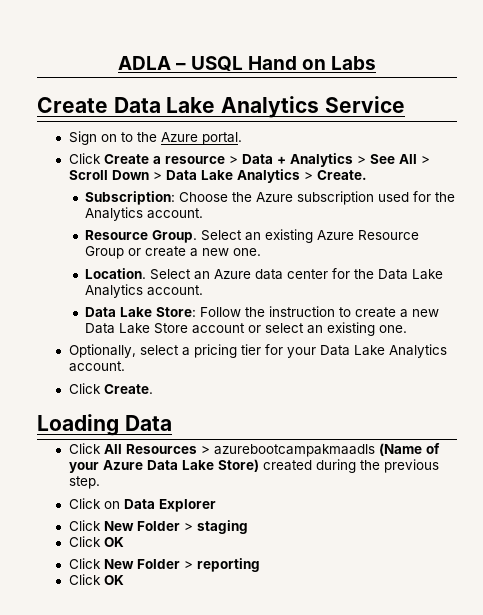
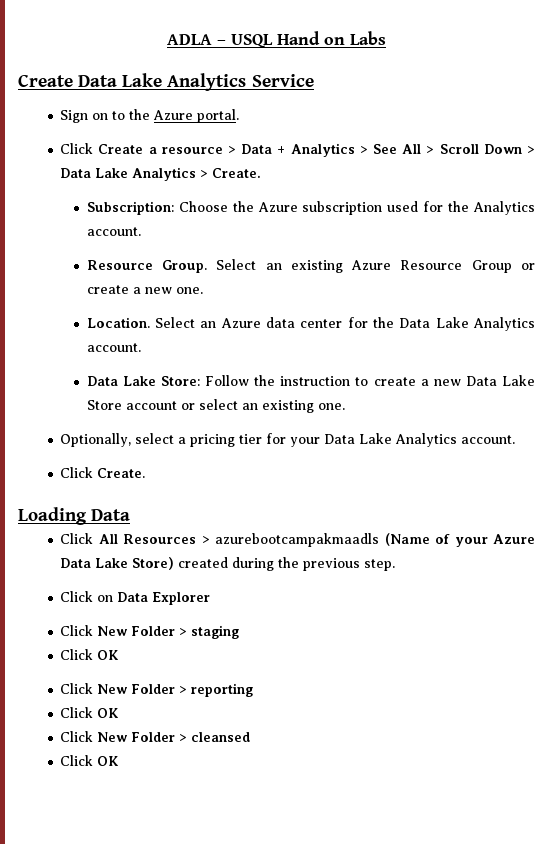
+ Click New Folder > cleansed
+ Click OK

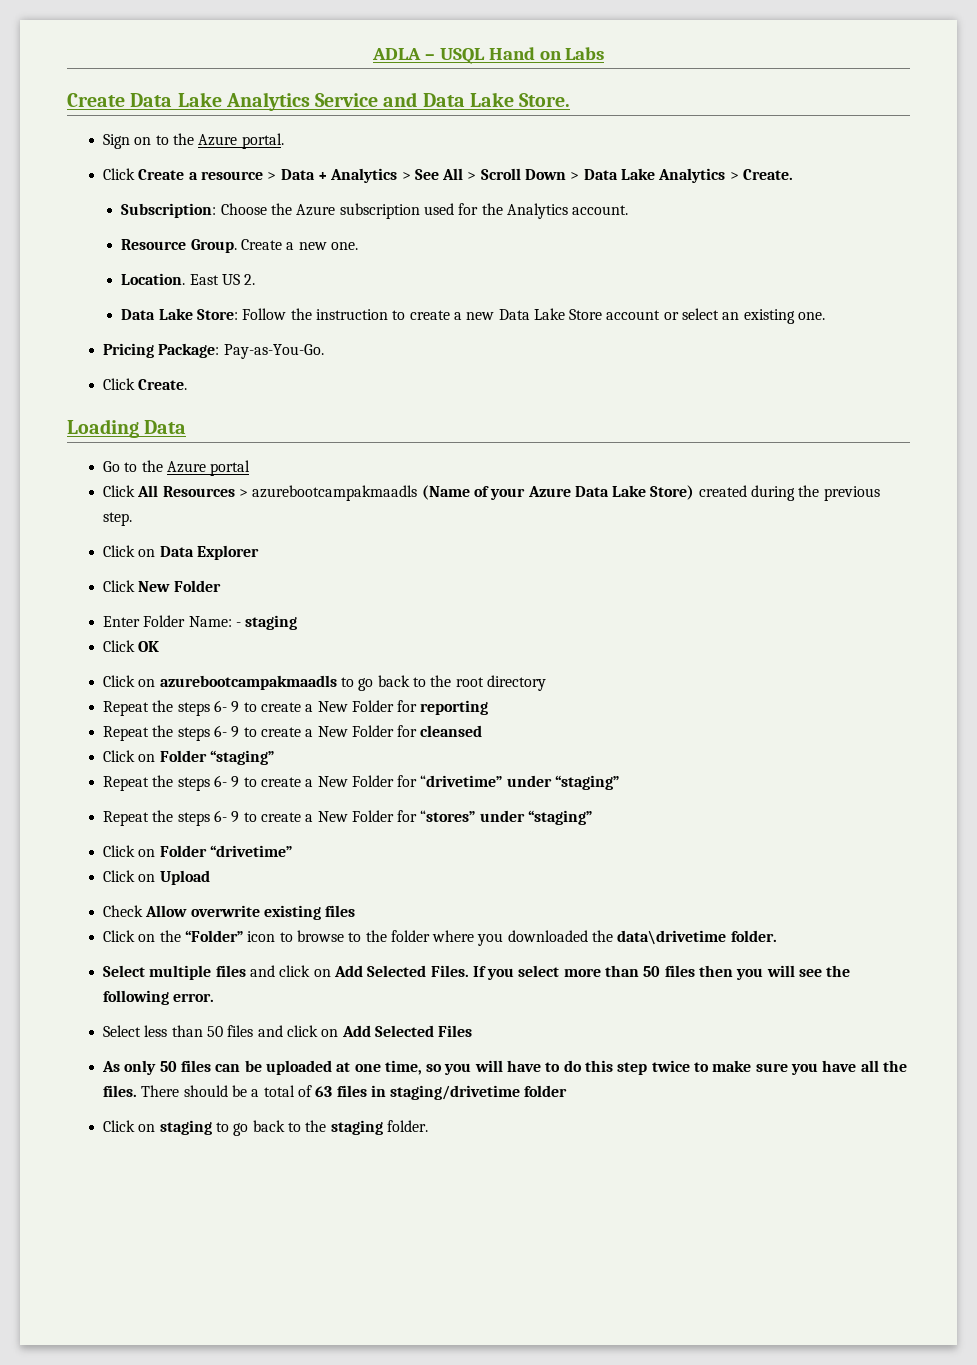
- Create Data Lake Analytics Service
+ Create Data Lake Analytics Service and Data Lake Store.
- Select an existing Azure Resource Group or create a new one.
- Location. Select an Azure data center for the Data Lake Analytics account.
+ Create a new one.
+ Location. East US 2.
- Optionally, select a pricing tier for your Data Lake Analytics account.
+ Pricing Package: Pay-as-You-Go.
+ Go to the Azure portal
- Click New Folder > staging
+ Click New Folder
+ Enter Folder Name: - staging
- Click New Folder > reporting
- Click OK
- Click New Folder > cleansed
- Click OK
+ Click on azurebootcampakmaadls to go back to the root directory
+ Repeat the steps 6- 9 to create a New Folder for reporting
+ Repeat the steps 6- 9 to create a New Folder for cleansed
+ Click on Folder “staging”
+ Repeat the steps 6- 9 to create a New Folder for “drivetime” under “staging”
+ Repeat the steps 6- 9 to create a New Folder for “stores” under “staging”
+ Click on Folder “drivetime”
+ Click on Upload
+ Check Allow overwrite existing files
+ Click on the “Folder” icon to browse to the folder where you downloaded the data\drivetime folder.
+ Select multiple files and click on Add Selected Files. If you select more than 50 files then you will see the following error.
+ Select less than 50 files and click on Add Selected Files
+ As only 50 files can be uploaded at one time, so you will have to do this step twice to make sure you have all the files. There should be a total of 63 files in staging/drivetime folder
+ Click on staging to go back to the staging folder.

